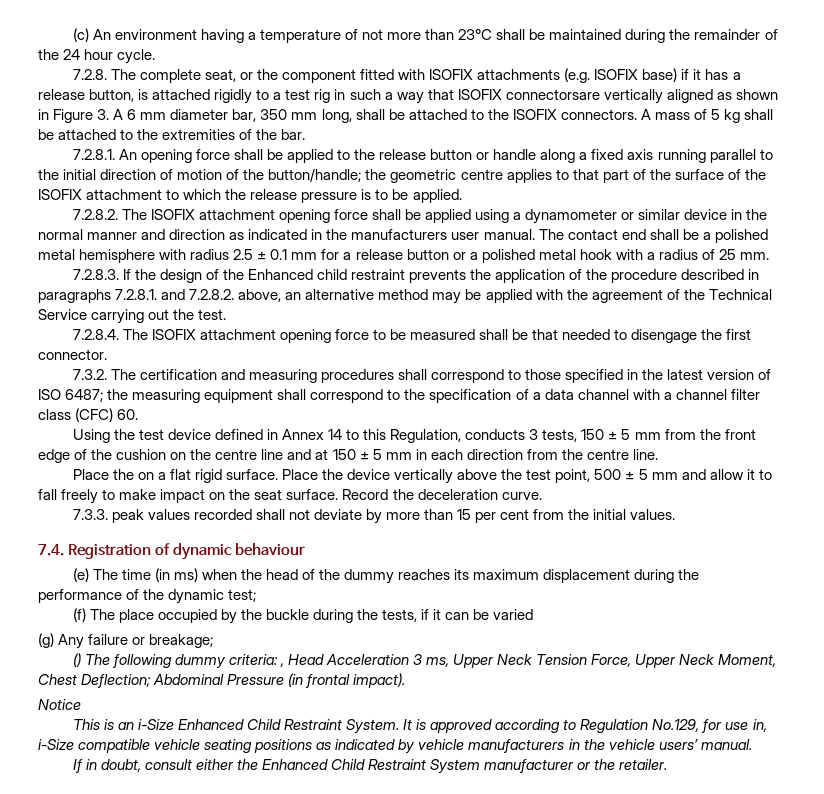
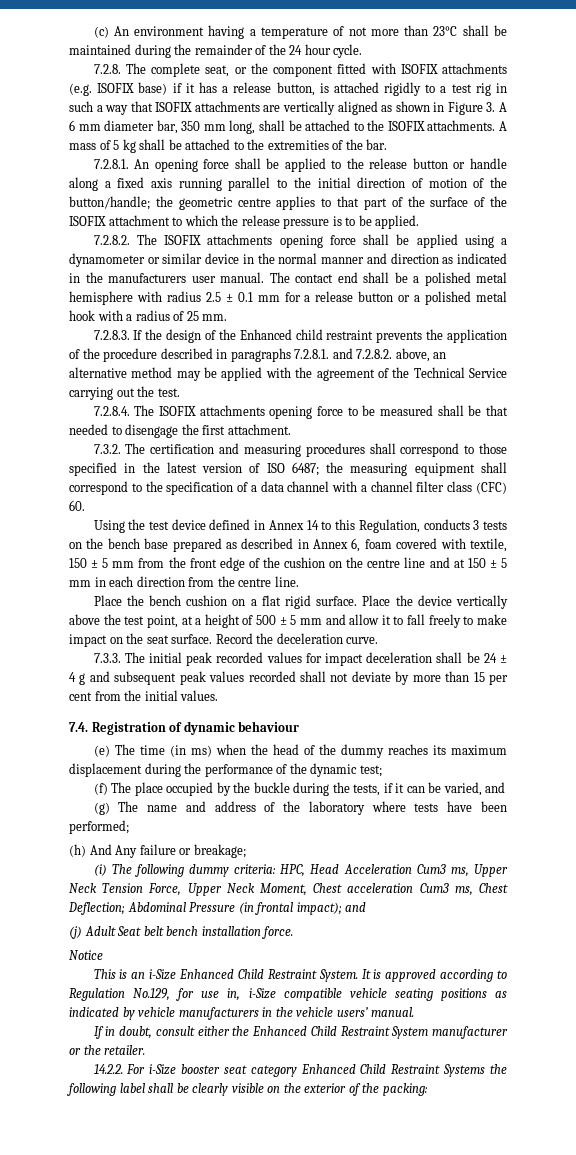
- 7.2.8. The complete seat, or the component fitted with ISOFIX attachments (e.g. ISOFIX base) if it has a release button, is attached rigidly to a test rig in such a way that ISOFIX connectorsare vertically aligned as shown in Figure 3. A 6 mm diameter bar, 350 mm long, shall be attached to the ISOFIX connectors.
+ 7.2.8. The complete seat, or the component fitted with ISOFIX attachments (e.g. ISOFIX base) if it has a release button, is attached rigidly to a test rig in such a way that ISOFIX attachments are vertically aligned as shown in Figure 3. A 6 mm diameter bar, 350 mm long, shall be attached to the ISOFIX attachments.
- 7.2.8.2. The ISOFIX attachment opening force shall be applied using a dynamometer or similar device in the normal manner and direction as indicated in the manufacturers user manual.
+ 7.2.8.2. The ISOFIX attachments opening force shall be applied using a dynamometer or similar device in the normal manner and direction as indicated in the manufacturers user manual.
- 7.2.8.4. The ISOFIX attachment opening force to be measured shall be that needed to disengage the first connector.
+ 7.2.8.4. The ISOFIX attachments opening force to be measured shall be that needed to disengage the first attachment.
- Using the test device defined in Annex 14 to this Regulation, conducts 3 tests, 150 ± 5 mm from the front edge of the cushion on the centre line and at 150 ± 5 mm in each direction from the centre line.
+ Using the test device defined in Annex 14 to this Regulation, conducts 3 tests on the bench base prepared as described in Annex 6, foam covered with textile, 150 ± 5 mm from the front edge of the cushion on the centre line and at 150 ± 5 mm in each direction from the centre line.
- Place the on a flat rigid surface.
+ Place the bench cushion on a flat rigid surface.
- Place the device vertically above the test point, 500 ± 5 mm and allow it to fall freely to make impact on the seat surface.
+ Place the device vertically above the test point, at a height of 500 ± 5 mm and allow it to fall freely to make impact on the seat surface.
- 7.3.3. peak values recorded shall not deviate by more than 15 per cent from the initial values.
+ 7.3.3. The initial peak recorded values for impact deceleration shall be 24 ± 4 g and subsequent peak values recorded shall not deviate by more than 15 per cent from the initial values.
- (f) The place occupied by the buckle during the tests, if it can be varied
+ (f) The place occupied by the buckle during the tests, if it can be varied, and
- (g) Any failure or breakage;
+ (g) The name and address of the laboratory where tests have been performed;
+ (h) And Any failure or breakage;
- () The following dummy criteria: , Head Acceleration 3 ms, Upper Neck Tension Force, Upper Neck Moment, Chest Deflection; Abdominal Pressure (in frontal impact).
+ (i) The following dummy criteria: HPC, Head Acceleration Cum3 ms, Upper Neck Tension Force, Upper Neck Moment, Chest acceleration Cum3 ms, Chest Deflection; Abdominal Pressure (in frontal impact); and
+ (j) Adult Seat belt bench installation force.
+ 14.2.2. For i-Size booster seat category Enhanced Child Restraint Systems the following label shall be clearly visible on the exterior of the packing:

